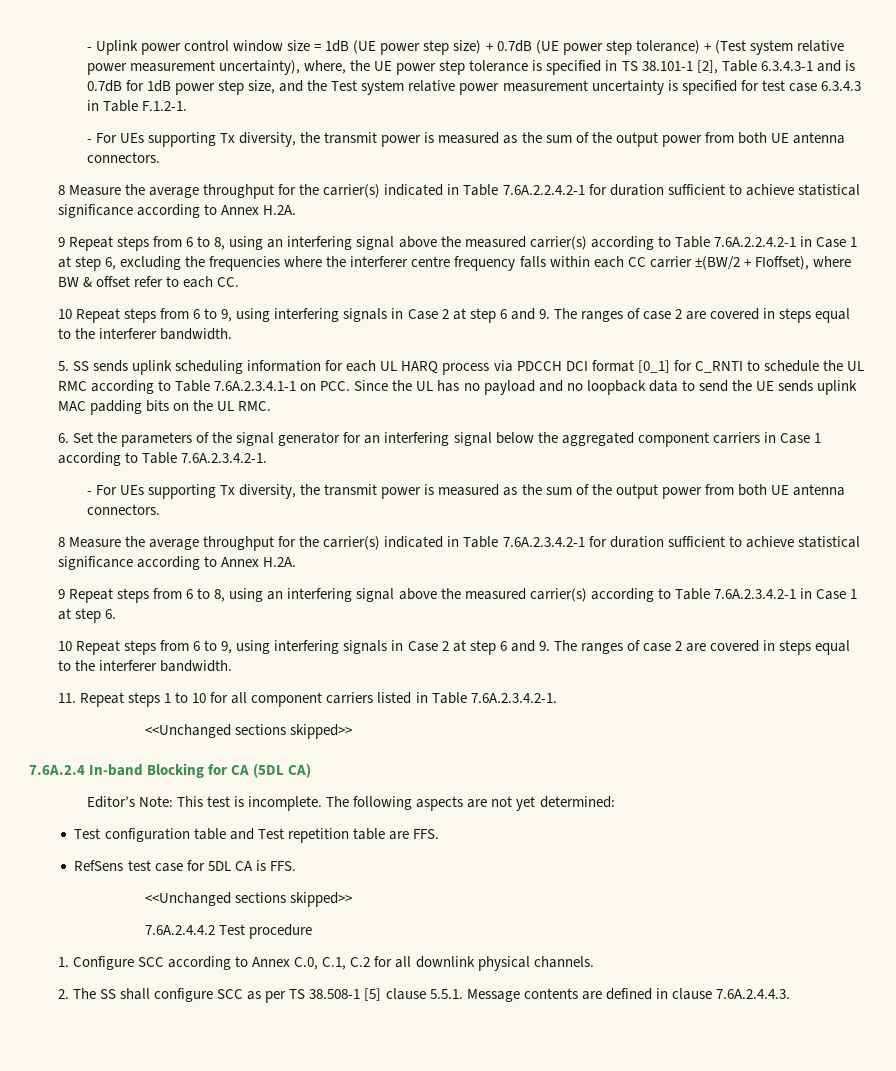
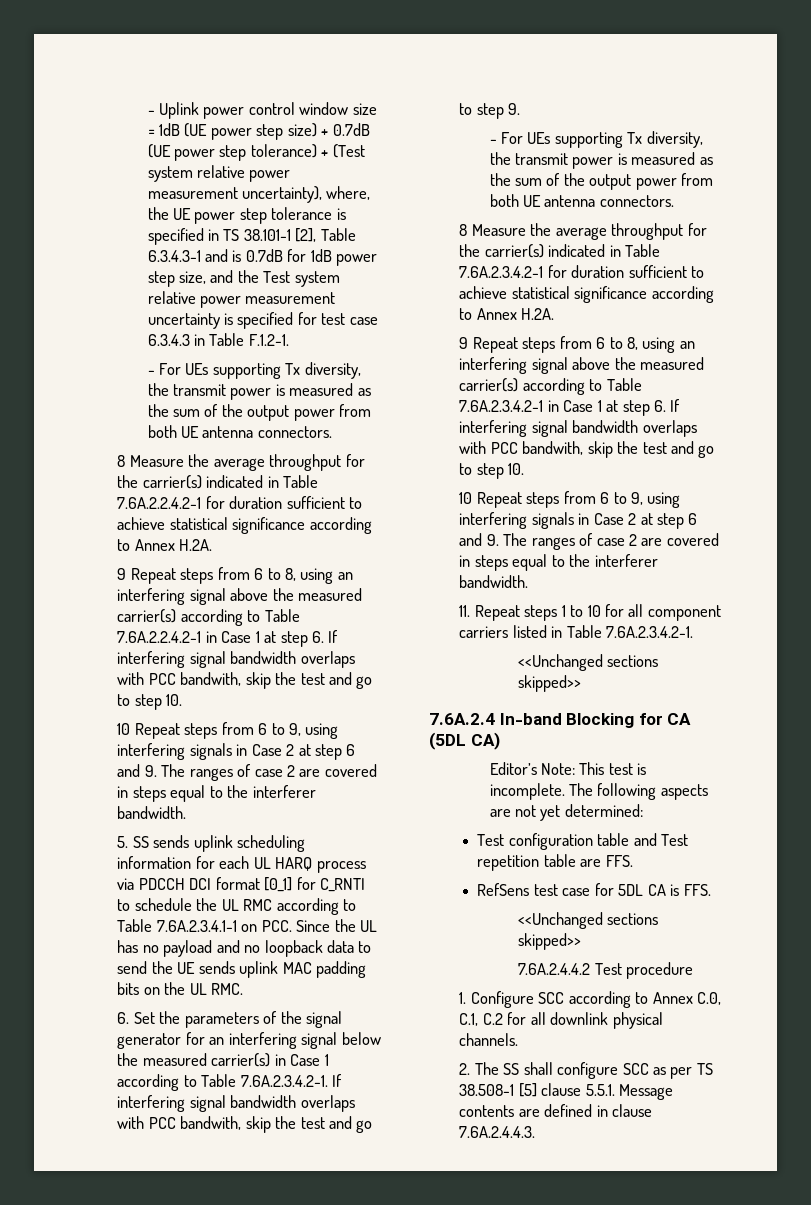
- 9 Repeat steps from 6 to 8, using an interfering signal above the measured carrier(s) according to Table 7.6A.2.2.4.2-1 in Case 1 at step 6, excluding the frequencies where the interferer centre frequency falls within each CC carrier ±(BW/2 + FIoffset), where BW & offset refer to each CC.
+ 9 Repeat steps from 6 to 8, using an interfering signal above the measured carrier(s) according to Table 7.6A.2.2.4.2-1 in Case 1 at step 6. If interfering signal bandwidth overlaps with PCC bandwith, skip the test and go to step 10.
- 6. Set the parameters of the signal generator for an interfering signal below the aggregated component carriers in Case 1 according to Table 7.6A.2.3.4.2-1.
+ 6. Set the parameters of the signal generator for an interfering signal below the measured carrier(s) in Case 1 according to Table 7.6A.2.3.4.2-1. If interfering signal bandwidth overlaps with PCC bandwith, skip the test and go to step 9.
- 9 Repeat steps from 6 to 8, using an interfering signal above the measured carrier(s) according to Table 7.6A.2.3.4.2-1 in Case 1 at step 6.
+ 9 Repeat steps from 6 to 8, using an interfering signal above the measured carrier(s) according to Table 7.6A.2.3.4.2-1 in Case 1 at step 6. If interfering signal bandwidth overlaps with PCC bandwith, skip the test and go to step 10.

